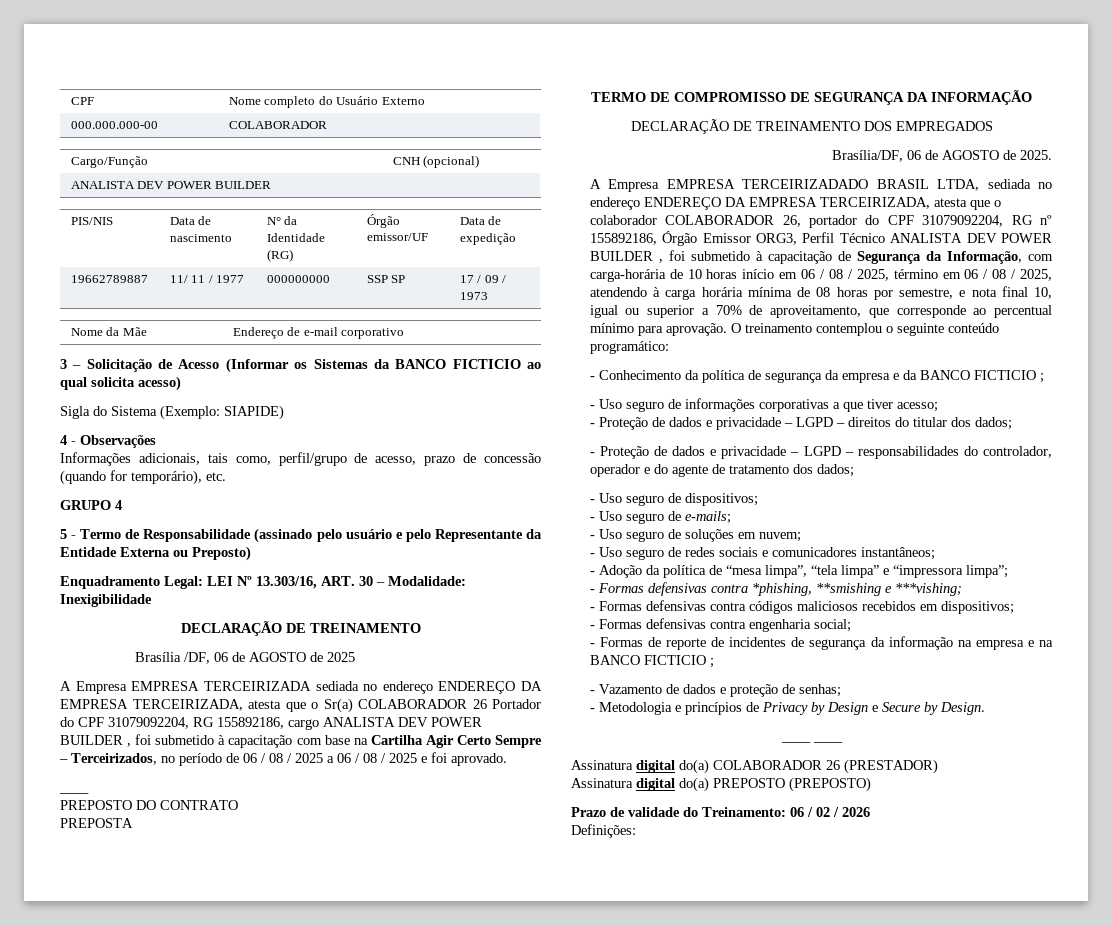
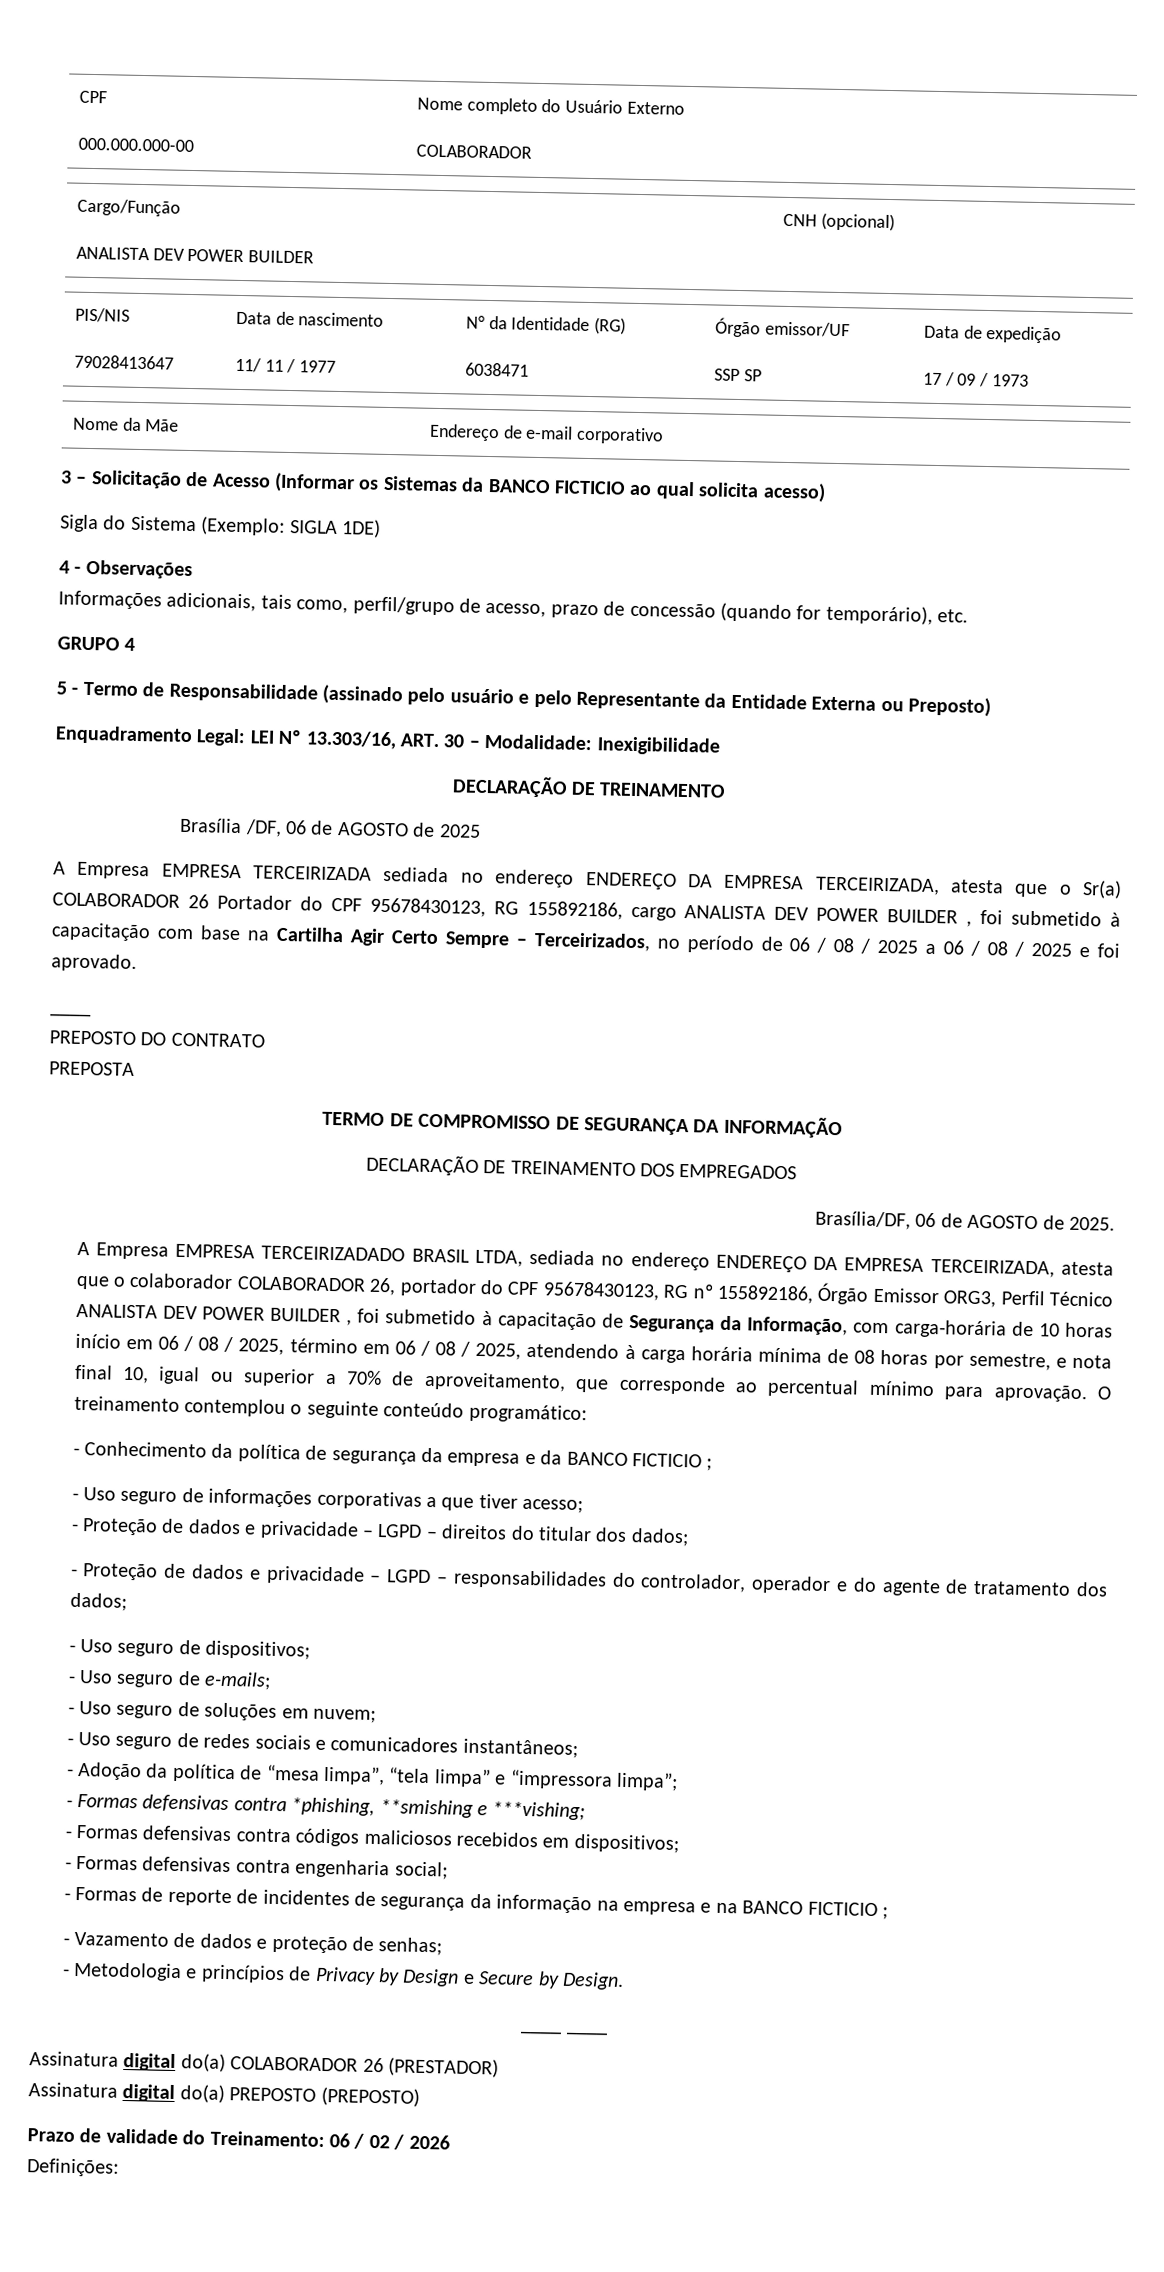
- 19662789887 | 11/ 11 / 1977 | 000000000 | SSP SP | 17 / 09 / 1973
+ 79028413647 | 11/ 11 / 1977 | 6038471 | SSP SP | 17 / 09 / 1973
- Sigla do Sistema (Exemplo: SIAPIDE)
+ Sigla do Sistema (Exemplo: SIGLA 1DE)
- A Empresa EMPRESA TERCEIRIZADA sediada no endereço ENDEREÇO DA EMPRESA TERCEIRIZADA, atesta que o Sr(a) COLABORADOR 26 Portador do CPF 31079092204, RG 155892186, cargo ANALISTA DEV POWER BUILDER , foi submetido à capacitação com base na Cartilha Agir Certo Sempre – Terceirizados, no período de 06 / 08 / 2025 a 06 / 08 / 2025 e foi aprovado.
+ A Empresa EMPRESA TERCEIRIZADA sediada no endereço ENDEREÇO DA EMPRESA TERCEIRIZADA, atesta que o Sr(a) COLABORADOR 26 Portador do CPF 95678430123, RG 155892186, cargo ANALISTA DEV POWER BUILDER , foi submetido à capacitação com base na Cartilha Agir Certo Sempre – Terceirizados, no período de 06 / 08 / 2025 a 06 / 08 / 2025 e foi aprovado.
- A Empresa EMPRESA TERCEIRIZADADO BRASIL LTDA, sediada no endereço ENDEREÇO DA EMPRESA TERCEIRIZADA, atesta que o colaborador COLABORADOR 26, portador do CPF 31079092204, RG nº 155892186, Órgão Emissor ORG3, Perfil Técnico ANALISTA DEV POWER BUILDER , foi submetido à capacitação de Segurança da Informação, com carga-horária de 10 horas início em 06 / 08 / 2025, término em 06 / 08 / 2025, atendendo à carga horária mínima de 08 horas por semestre, e nota final 10, igual ou superior a 70% de aproveitamento, que corresponde ao percentual mínimo para aprovação.
+ A Empresa EMPRESA TERCEIRIZADADO BRASIL LTDA, sediada no endereço ENDEREÇO DA EMPRESA TERCEIRIZADA, atesta que o colaborador COLABORADOR 26, portador do CPF 95678430123, RG nº 155892186, Órgão Emissor ORG3, Perfil Técnico ANALISTA DEV POWER BUILDER , foi submetido à capacitação de Segurança da Informação, com carga-horária de 10 horas início em 06 / 08 / 2025, término em 06 / 08 / 2025, atendendo à carga horária mínima de 08 horas por semestre, e nota final 10, igual ou superior a 70% de aproveitamento, que corresponde ao percentual mínimo para aprovação.

